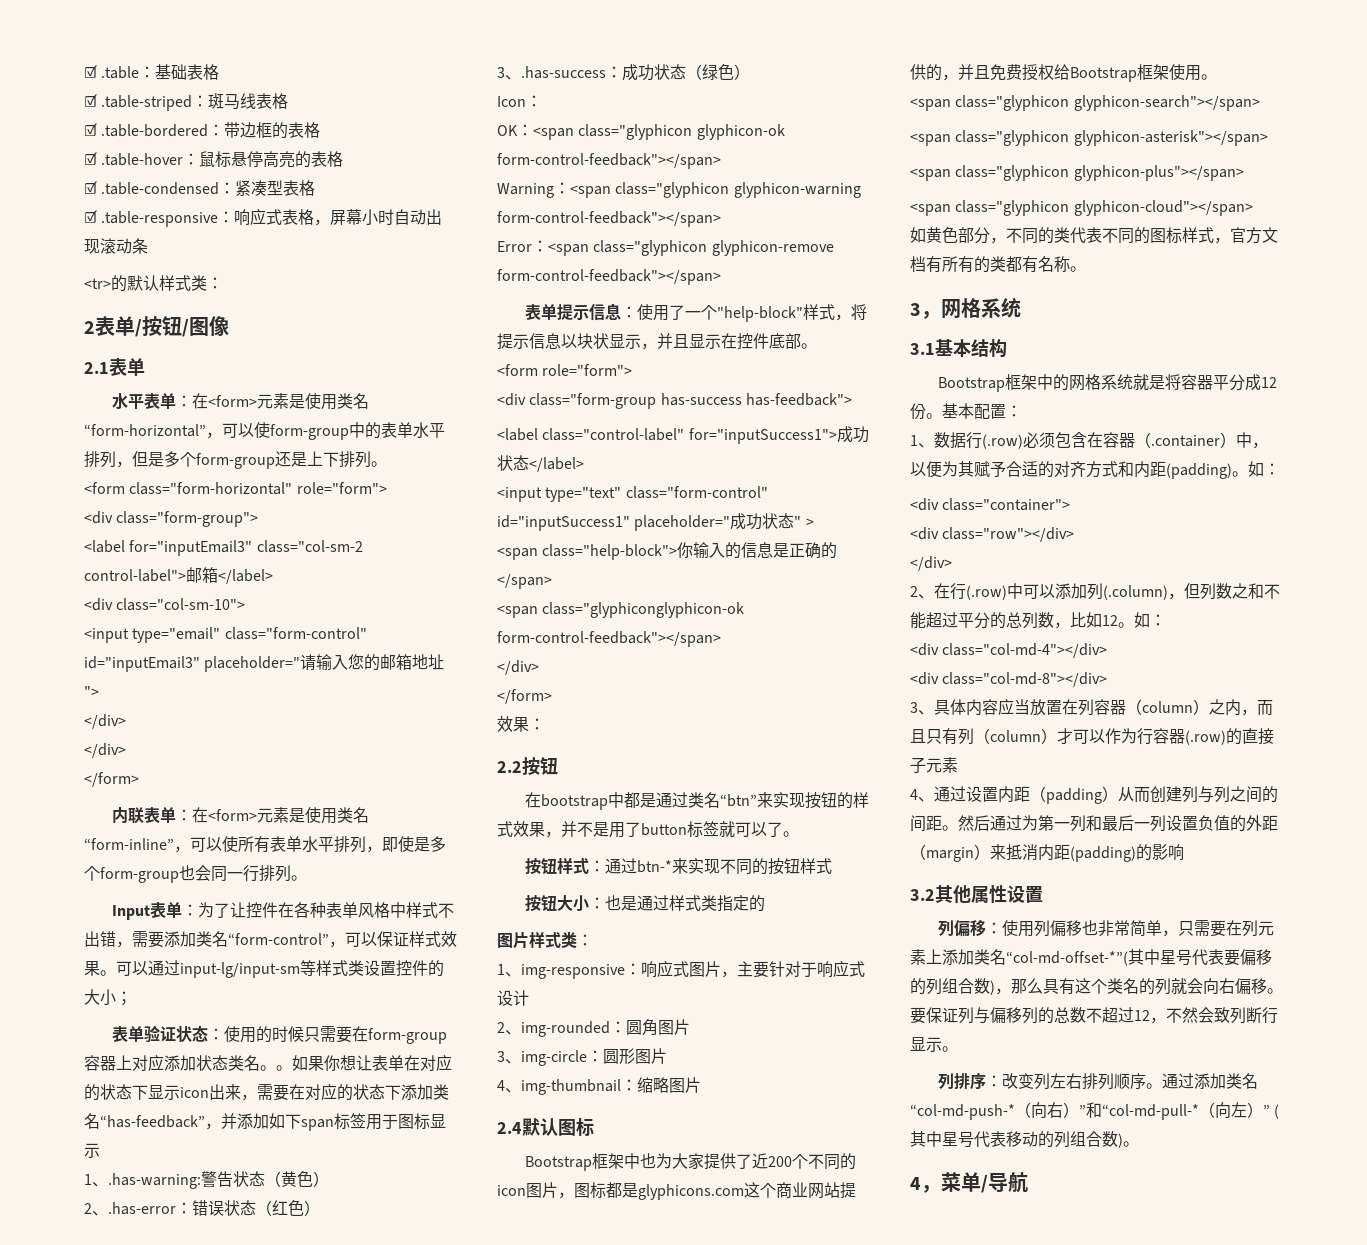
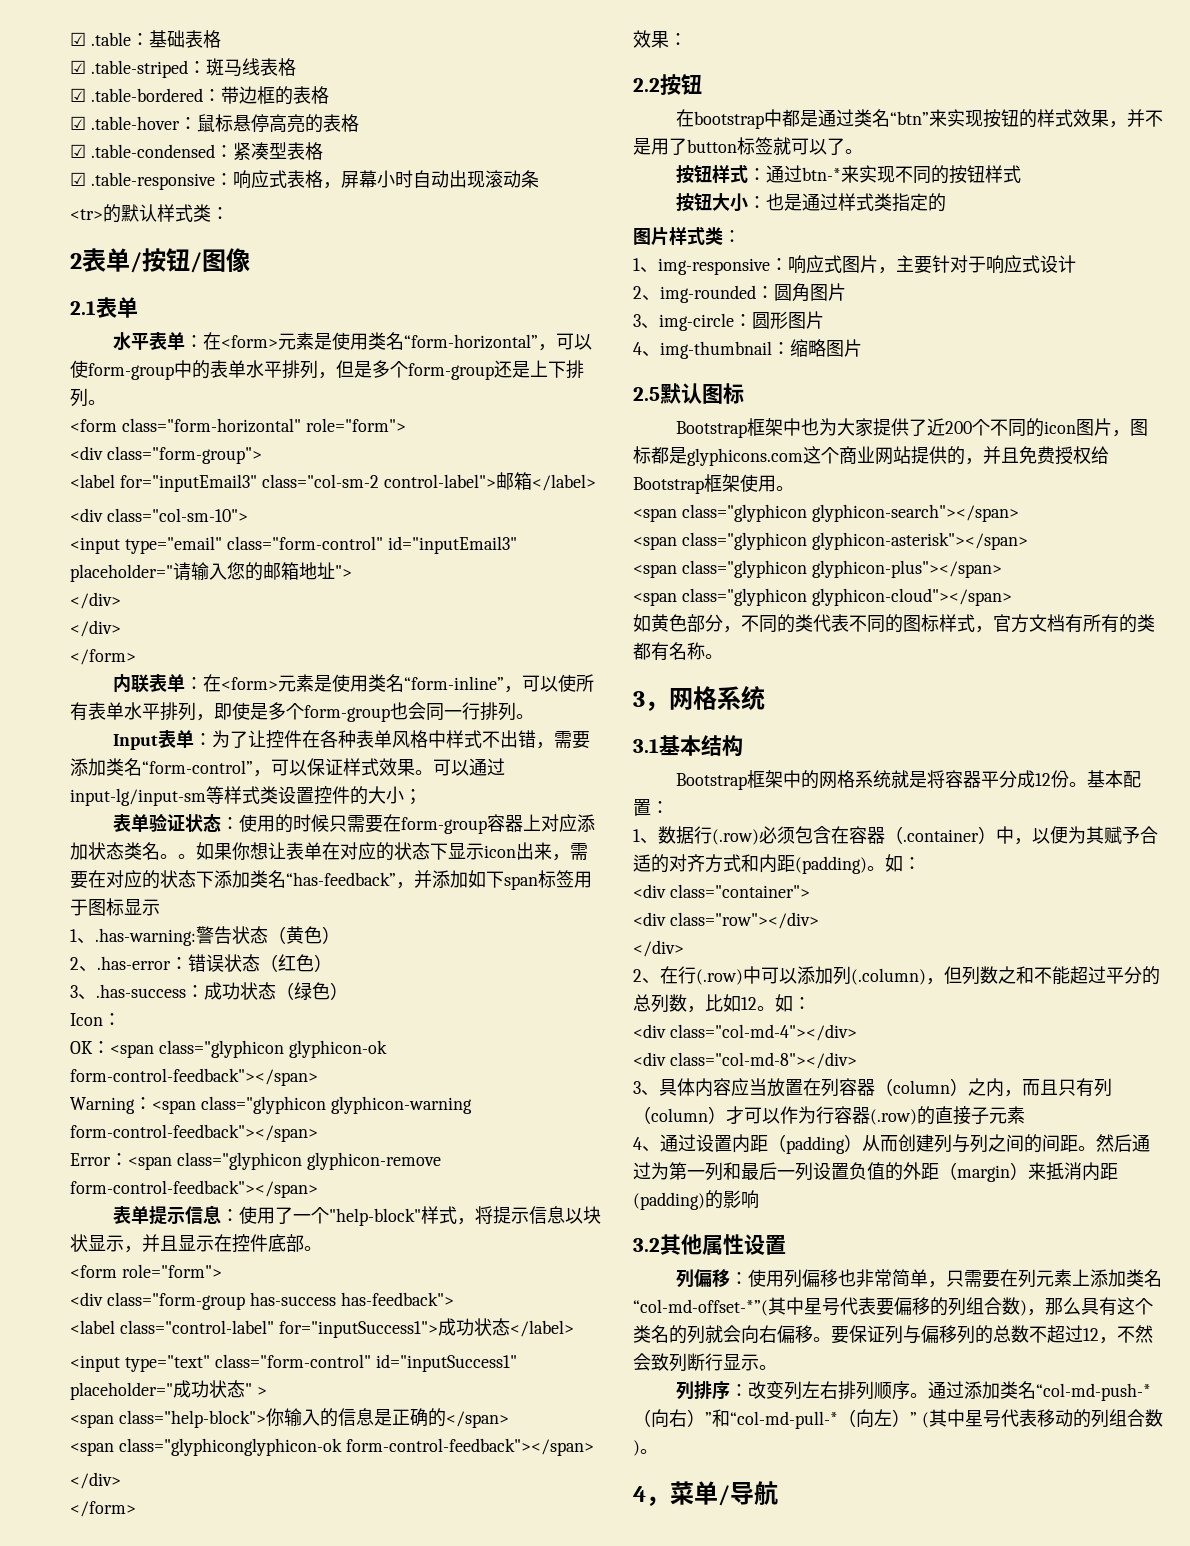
- 2.4默认图标
+ 2.5默认图标

